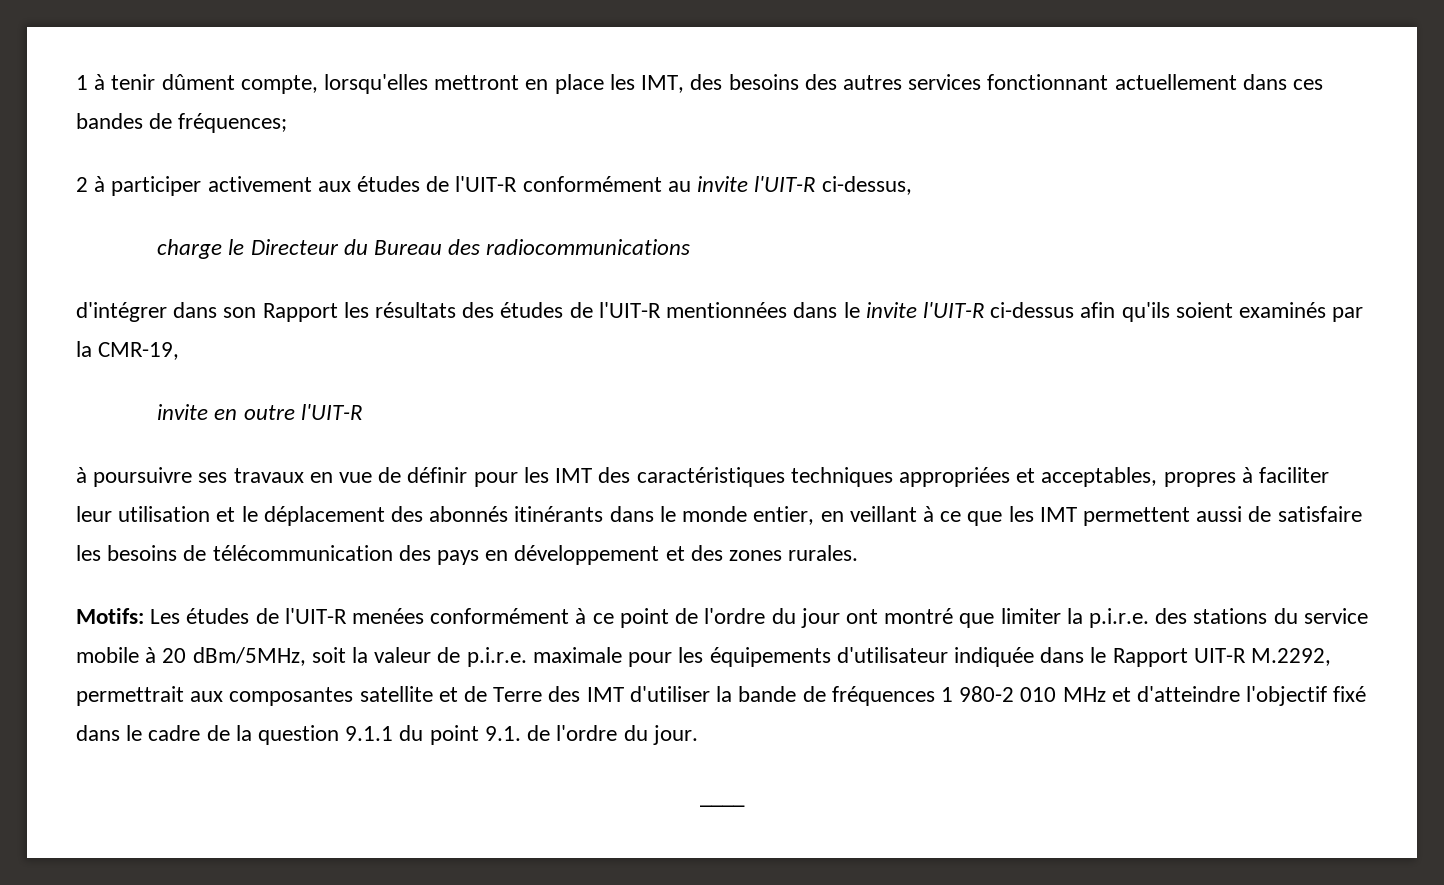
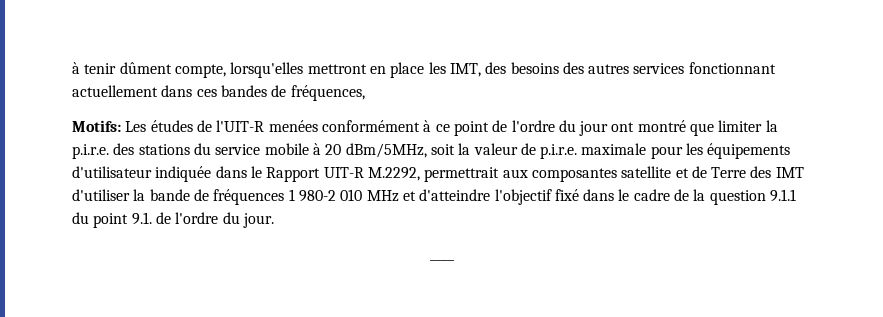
- 1 à tenir dûment compte, lorsqu'elles mettront en place les IMT, des besoins des autres services fonctionnant actuellement dans ces bandes de fréquences;
- 2 à participer activement aux études de l'UIT-R conformément au invite l'UIT-R ci-dessus,
- charge le Directeur du Bureau des radiocommunications
- d'intégrer dans son Rapport les résultats des études de l'UIT-R mentionnées dans le invite l'UIT-R ci-dessus afin qu'ils soient examinés par la CMR-19,
- invite en outre l'UIT-R
- à poursuivre ses travaux en vue de définir pour les IMT des caractéristiques techniques appropriées et acceptables, propres à faciliter leur utilisation et le déplacement des abonnés itinérants dans le monde entier, en veillant à ce que les IMT permettent aussi de satisfaire les besoins de télécommunication des pays en développement et des zones rurales.
+ à tenir dûment compte, lorsqu'elles mettront en place les IMT, des besoins des autres services fonctionnant actuellement dans ces bandes de fréquences,

